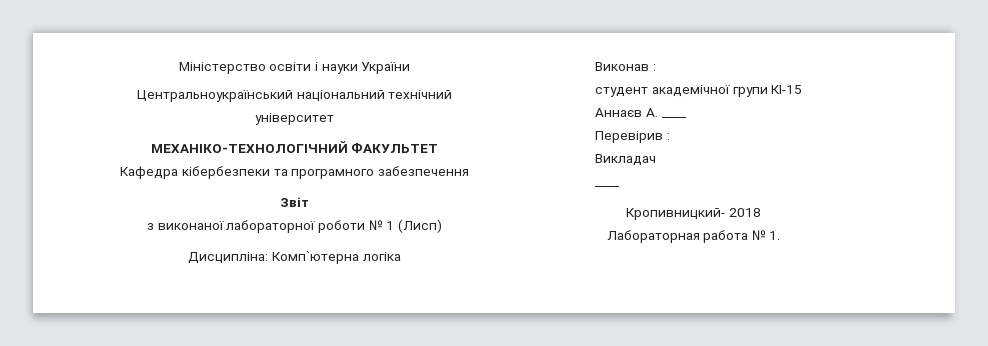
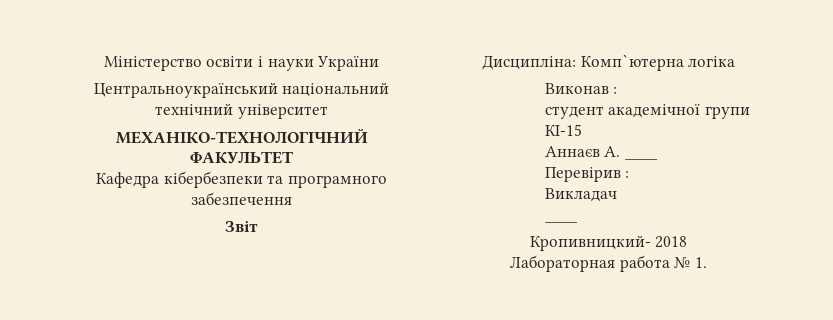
- з виконаної лабораторної роботи № 1 (Лисп)

